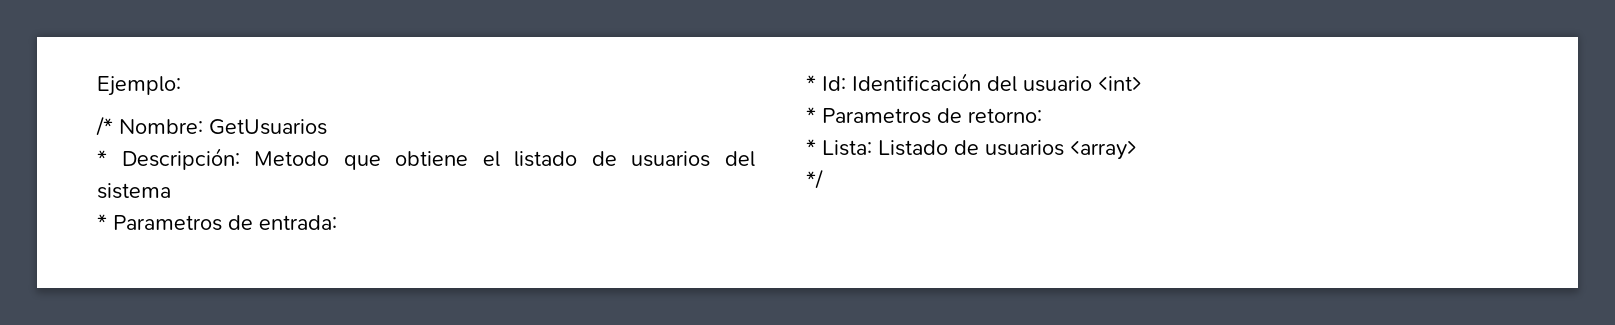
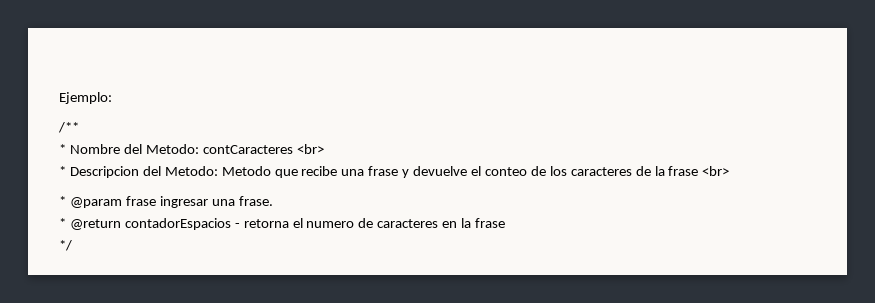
- /* Nombre: GetUsuarios
- * Descripción: Metodo que obtiene el listado de usuarios del sistema
- * Parametros de entrada:
- * Id: Identificación del usuario <int>
- * Parametros de retorno:
- * Lista: Listado de usuarios <array>
+ /**
+ * Nombre del Metodo: contCaracteres <br>
+ * Descripcion del Metodo: Metodo que recibe una frase y devuelve el conteo de los caracteres de la frase <br>
+ * @param frase ingresar una frase.
+ * @return contadorEspacios - retorna el numero de caracteres en la frase

